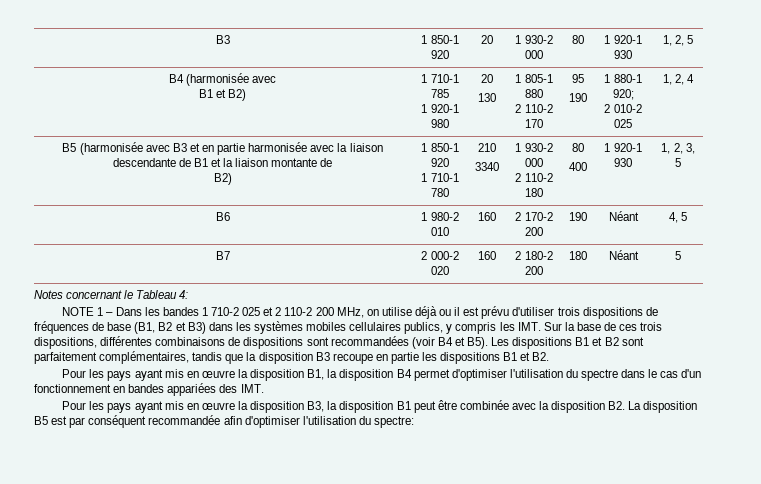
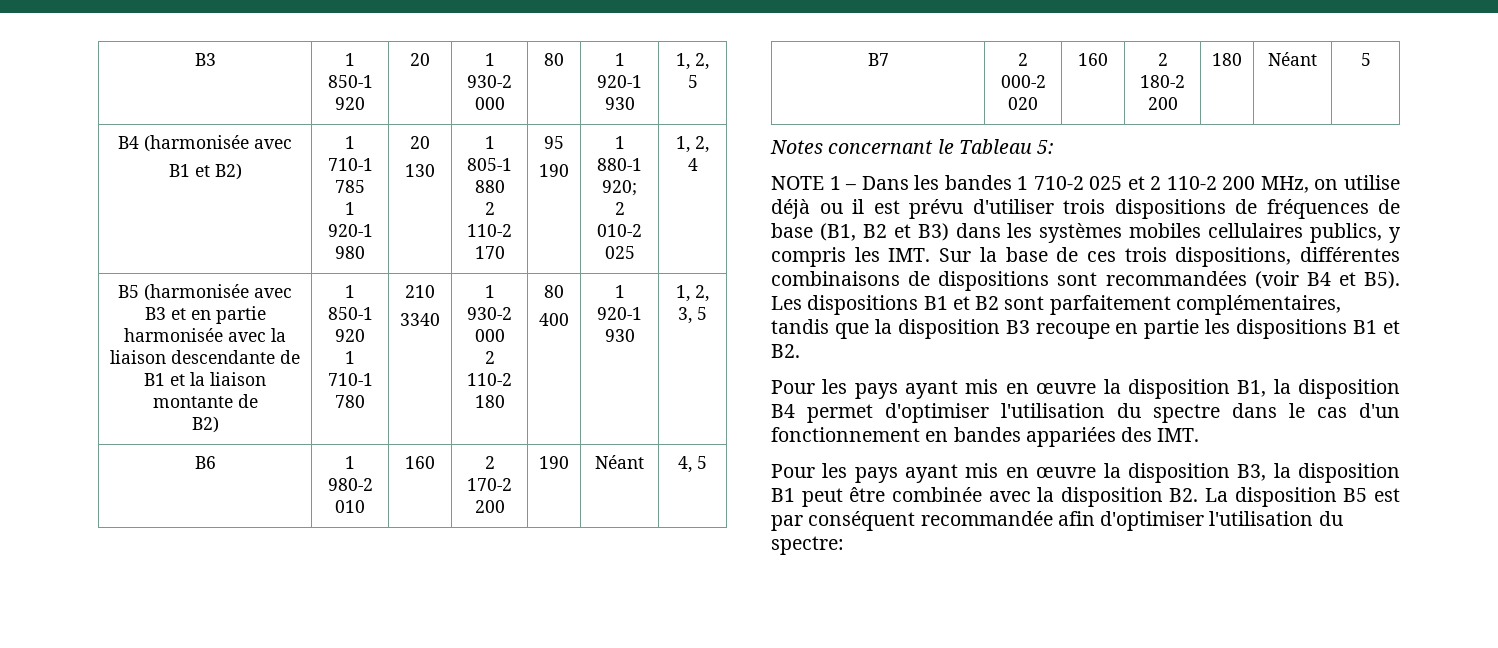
- Notes concernant le Tableau 4:
+ Notes concernant le Tableau 5:

